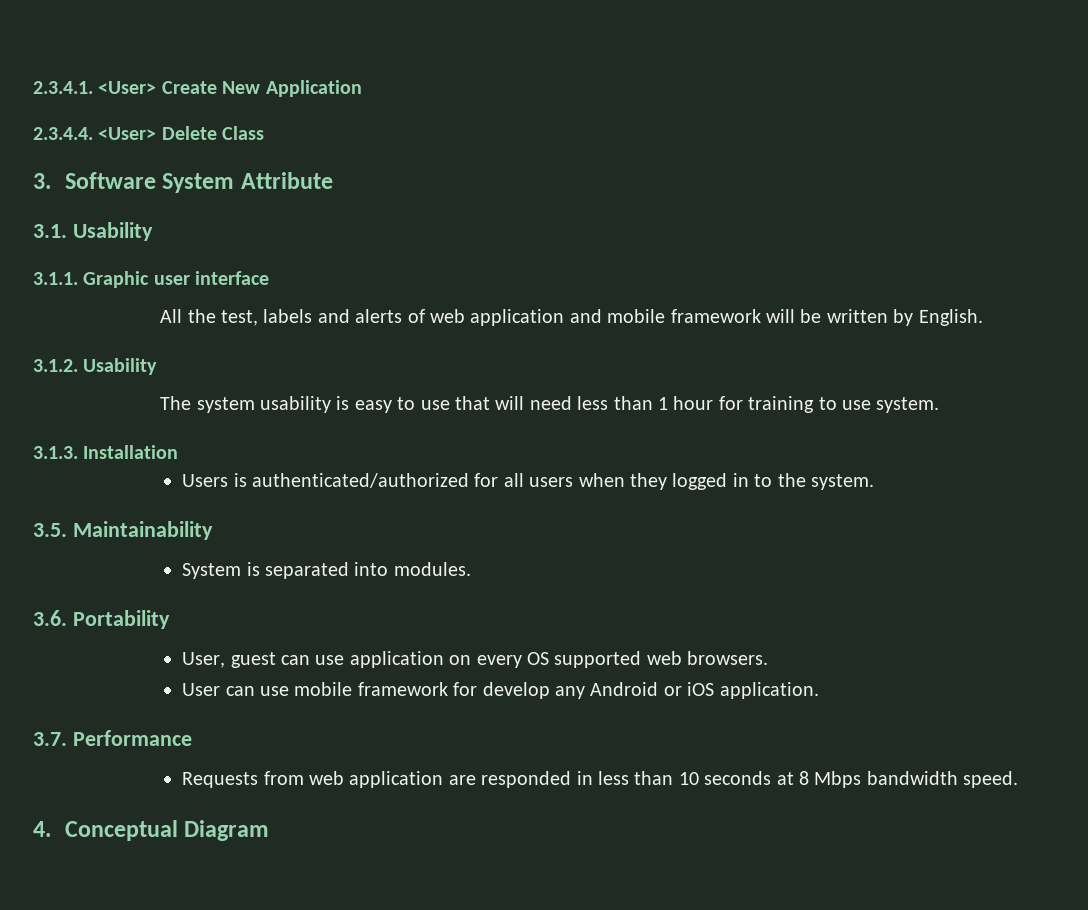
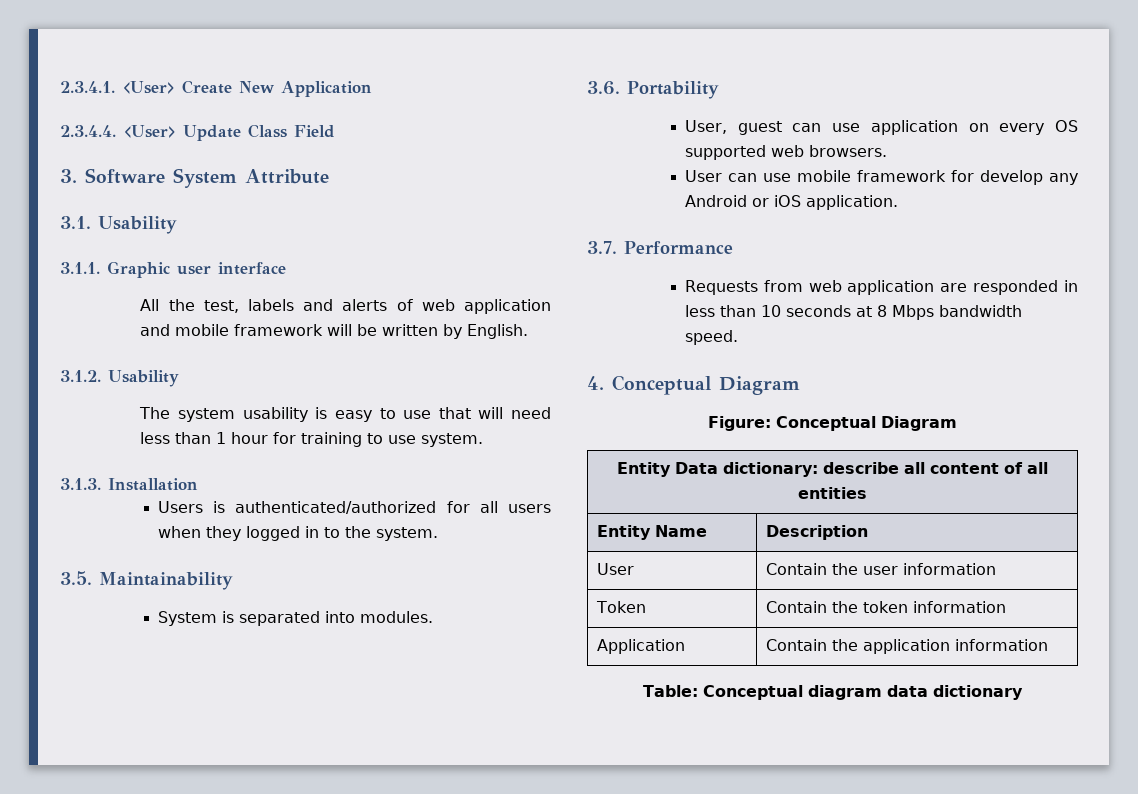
- 2.3.4.4. <User> Delete Class
+ 2.3.4.4. <User> Update Class Field
+ Figure: Conceptual Diagram
+ Entity Data dictionary: describe all content of all entities
+ Entity Name | Description
+ User | Contain the user information
+ Token | Contain the token information
+ Application | Contain the application information
+ Table: Conceptual diagram data dictionary

